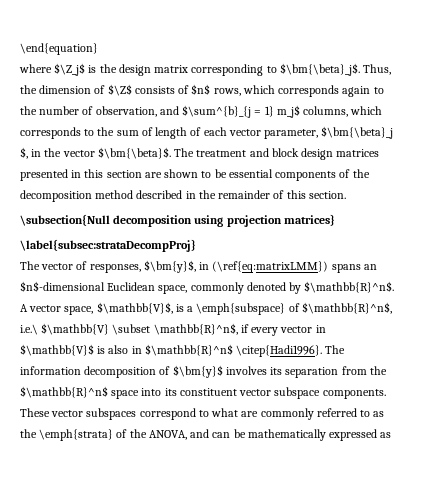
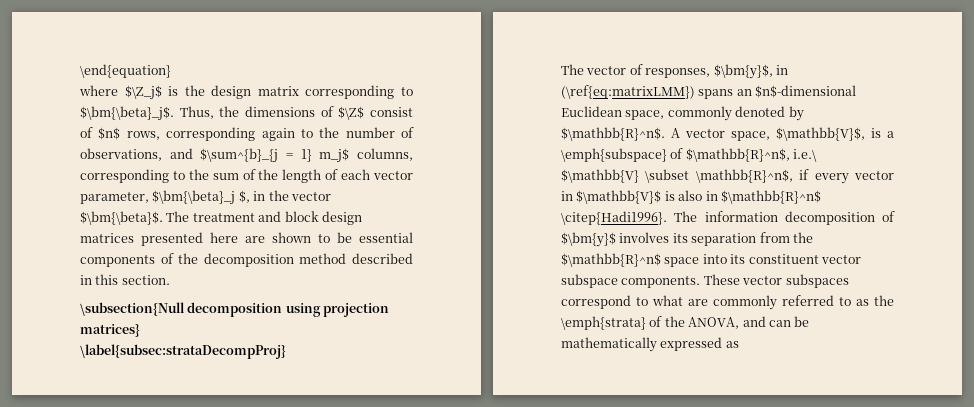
- Thus, the dimension of $\Z$ consists of $n$ rows, which corresponds again to the number of observation, and $\sum^{b}_{j = 1} m_j$ columns, which corresponds to the sum of length of each vector parameter, $\bm{\beta}_j $, in the vector $\bm{\beta}$.
+ Thus, the dimensions of $\Z$ consist of $n$ rows, corresponding again to the number of observations, and $\sum^{b}_{j = 1} m_j$ columns, corresponding to the sum of the length of each vector parameter, $\bm{\beta}_j $, in the vector $\bm{\beta}$.
- The treatment and block design matrices presented in this section are shown to be essential components of the decomposition method described in the remainder of this section.
+ The treatment and block design matrices presented here are shown to be essential components of the decomposition method described in this section.

